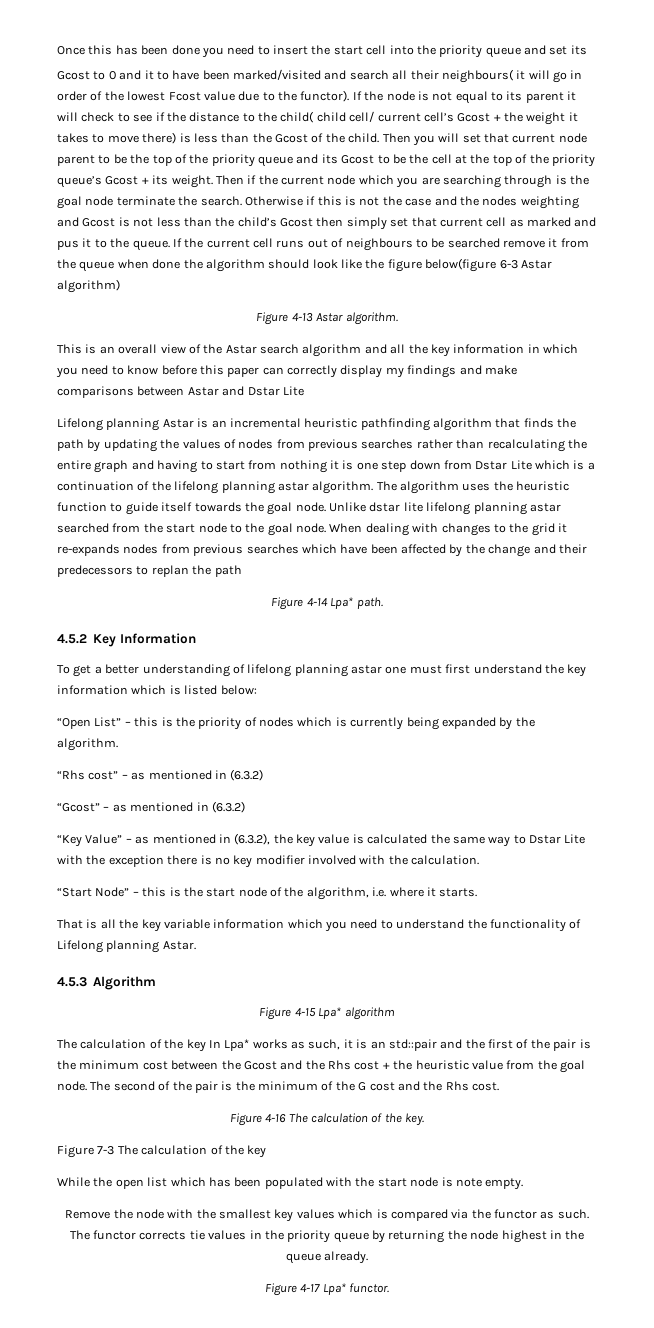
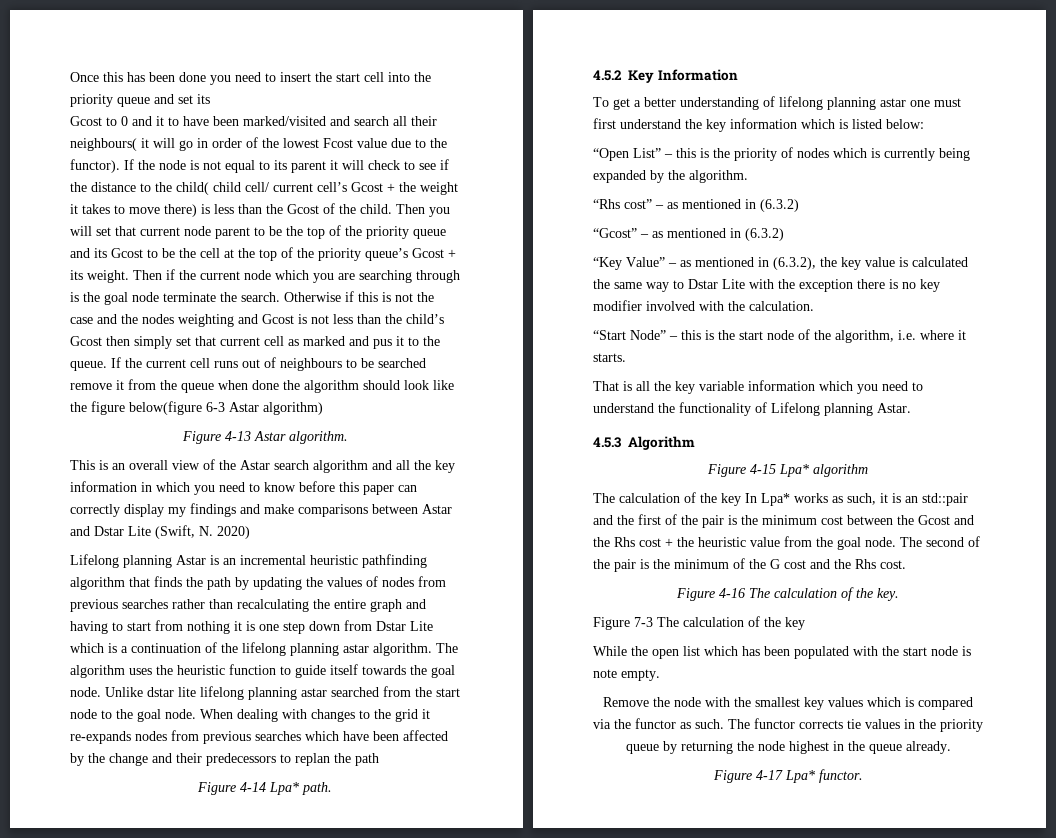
- This is an overall view of the Astar search algorithm and all the key information in which you need to know before this paper can correctly display my findings and make comparisons between Astar and Dstar Lite
+ This is an overall view of the Astar search algorithm and all the key information in which you need to know before this paper can correctly display my findings and make comparisons between Astar and Dstar Lite (Swift, N. 2020)

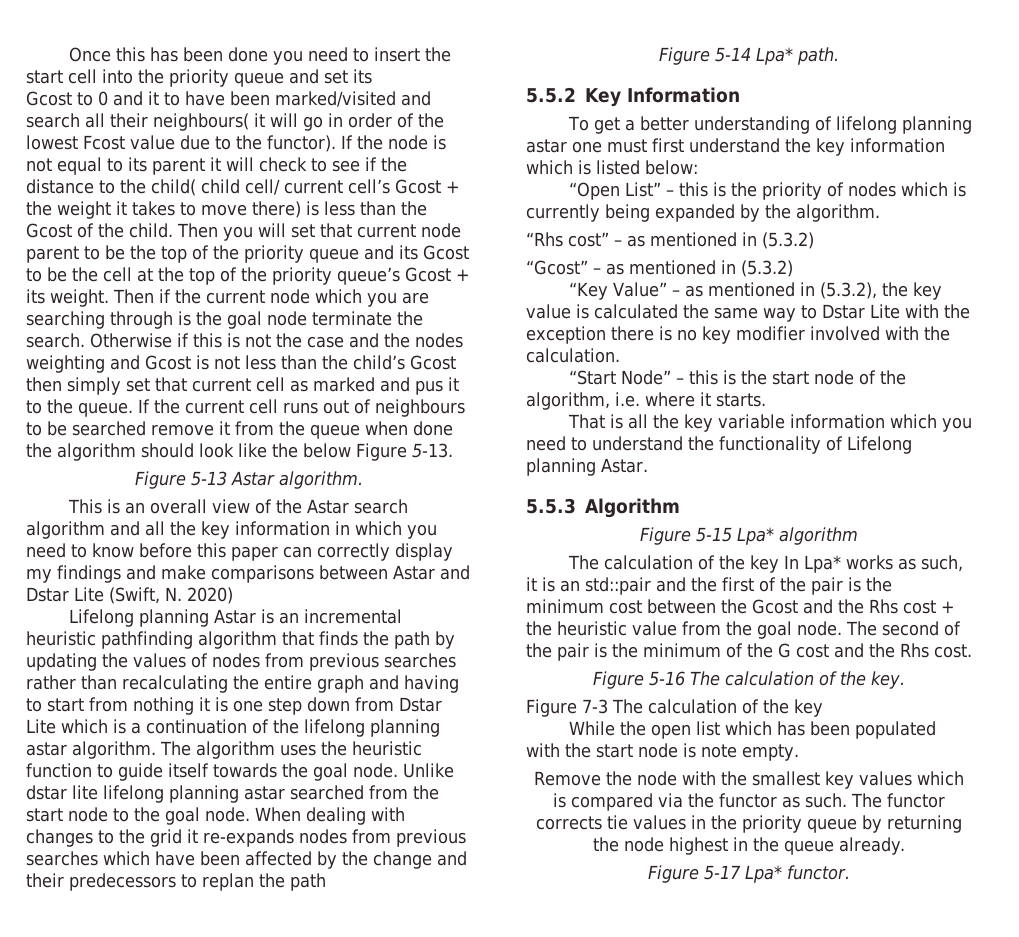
- If the current cell runs out of neighbours to be searched remove it from the queue when done the algorithm should look like the figure below(figure 6-3 Astar algorithm)
- Figure 4-13 Astar algorithm.
+ If the current cell runs out of neighbours to be searched remove it from the queue when done the algorithm should look like the below Figure 5-13.
+ Figure 5-13 Astar algorithm.
- Figure 4-14 Lpa* path.
+ Figure 5-14 Lpa* path.
- 4.5.2 Key Information
+ 5.5.2 Key Information
- “Rhs cost” – as mentioned in (6.3.2)
+ “Rhs cost” – as mentioned in (5.3.2)
- “Gcost” – as mentioned in (6.3.2)
+ “Gcost” – as mentioned in (5.3.2)
- “Key Value” – as mentioned in (6.3.2), the key value is calculated the same way to Dstar Lite with the exception there is no key modifier involved with the calculation.
+ “Key Value” – as mentioned in (5.3.2), the key value is calculated the same way to Dstar Lite with the exception there is no key modifier involved with the calculation.
- 4.5.3 Algorithm
+ 5.5.3 Algorithm
- Figure 4-15 Lpa* algorithm
+ Figure 5-15 Lpa* algorithm
- Figure 4-16 The calculation of the key.
+ Figure 5-16 The calculation of the key.
- Figure 4-17 Lpa* functor.
+ Figure 5-17 Lpa* functor.

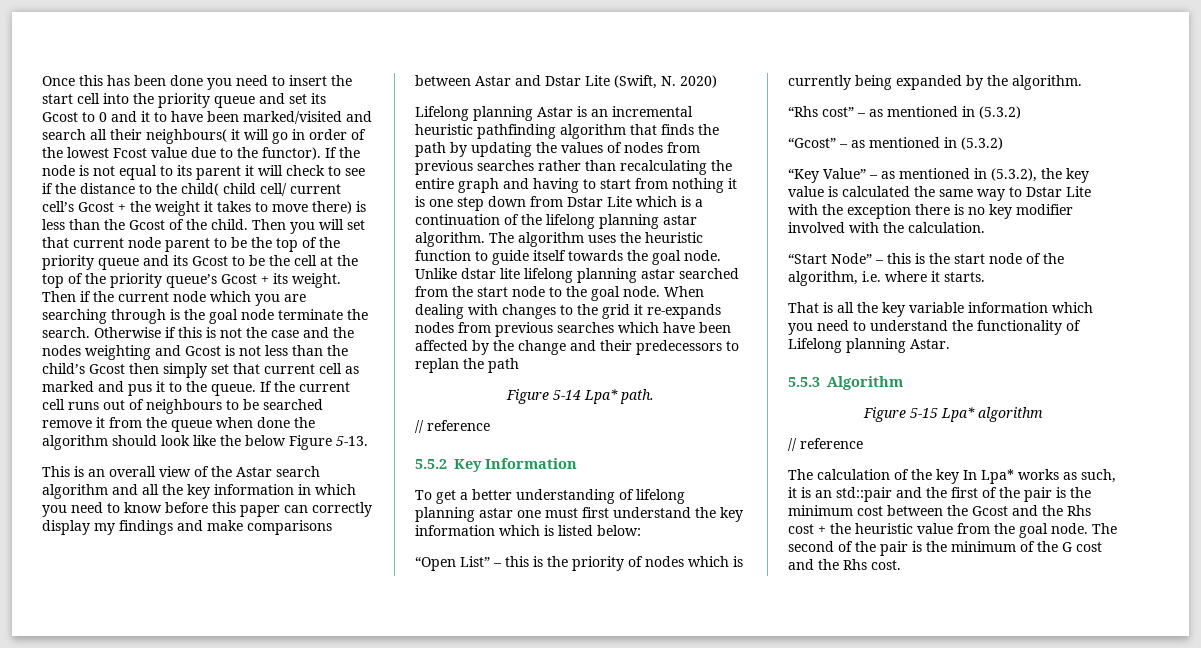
- Figure 5-13 Astar algorithm.
  Figure 5-14 Lpa* path.
+ // reference
  Figure 5-15 Lpa* algorithm
+ // reference
- Figure 5-16 The calculation of the key.
- Figure 7-3 The calculation of the key
- While the open list which has been populated with the start node is note empty.
- Remove the node with the smallest key values which is compared via the functor as such. The functor corrects tie values in the priority queue by returning the node highest in the queue already.
- Figure 5-17 Lpa* functor.

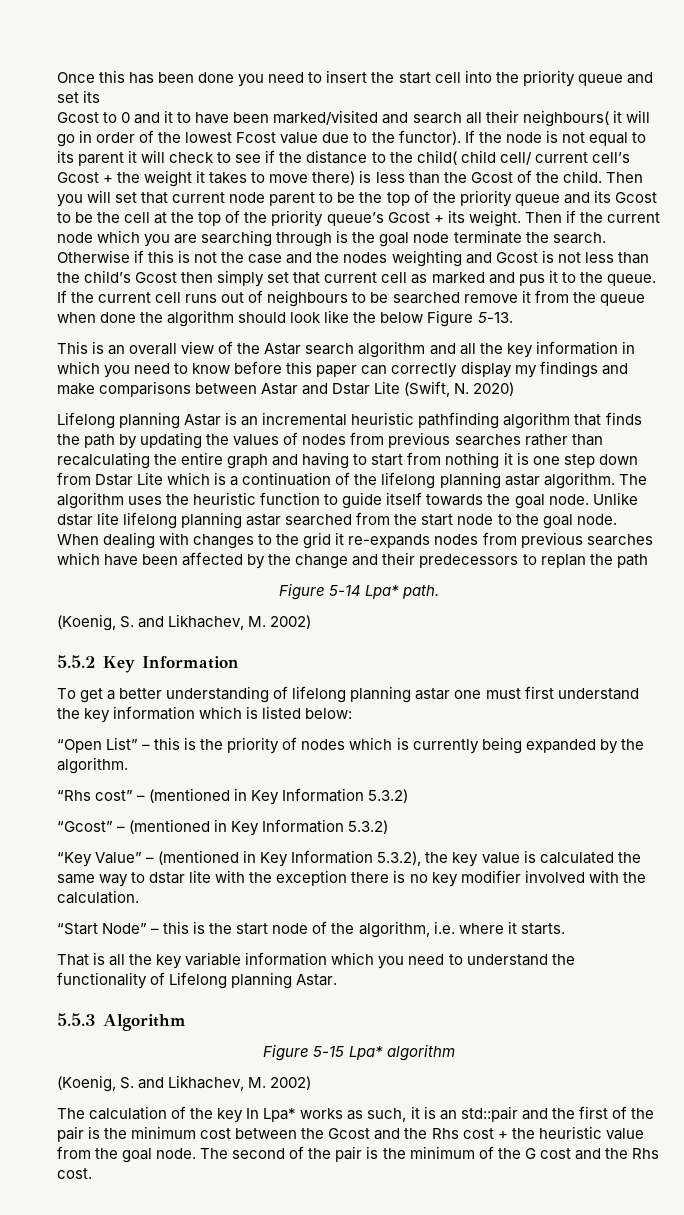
  Figure 5-14 Lpa* path.
- // reference
+ (Koenig, S. and Likhachev, M. 2002)
- “Rhs cost” – as mentioned in (5.3.2)
- “Gcost” – as mentioned in (5.3.2)
- “Key Value” – as mentioned in (5.3.2), the key value is calculated the same way to Dstar Lite with the exception there is no key modifier involved with the calculation.
+ “Rhs cost” – (mentioned in Key Information 5.3.2)
+ “Gcost” – (mentioned in Key Information 5.3.2)
+ “Key Value” – (mentioned in Key Information 5.3.2), the key value is calculated the same way to dstar lite with the exception there is no key modifier involved with the calculation.
  Figure 5-15 Lpa* algorithm
- // reference
+ (Koenig, S. and Likhachev, M. 2002)

